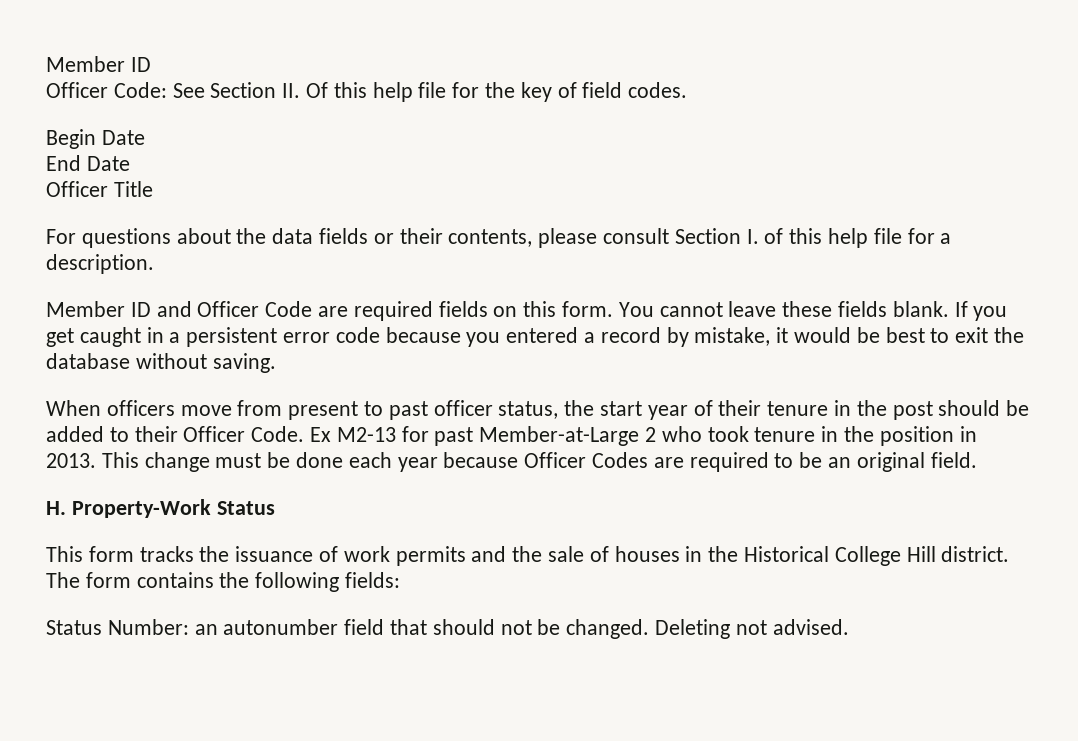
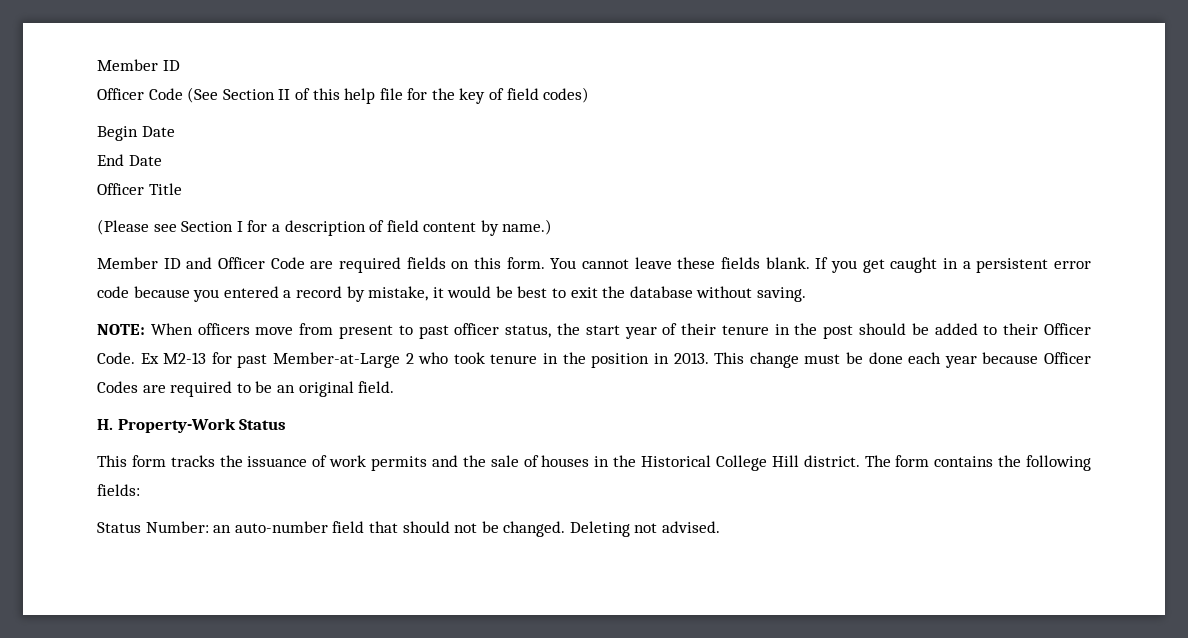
- Officer Code: See Section II. Of this help file for the key of field codes.
+ Officer Code (See Section II of this help file for the key of field codes)
- For questions about the data fields or their contents, please consult Section I. of this help file for a description.
+ (Please see Section I for a description of field content by name.)
- When officers move from present to past officer status, the start year of their tenure in the post should be added to their Officer Code.
+ NOTE: When officers move from present to past officer status, the start year of their tenure in the post should be added to their Officer Code.
- Status Number: an autonumber field that should not be changed.
+ Status Number: an auto-number field that should not be changed.

